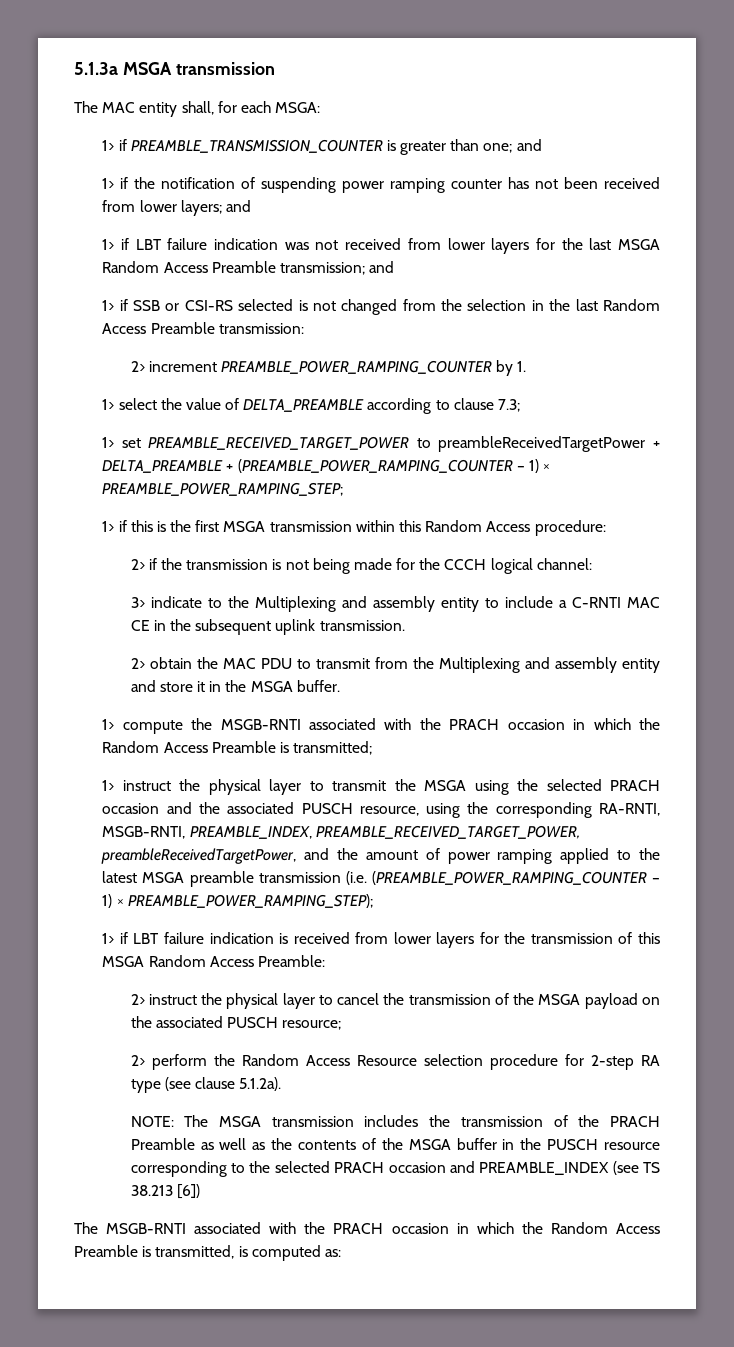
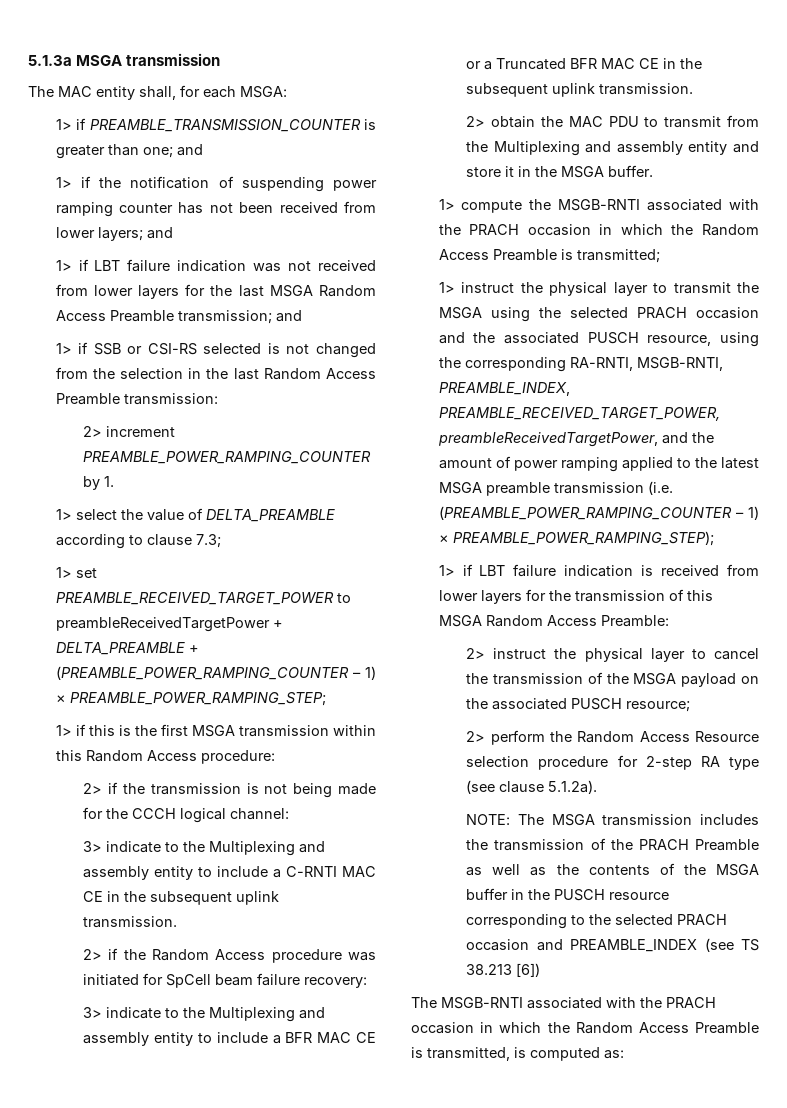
+ 2> if the Random Access procedure was initiated for SpCell beam failure recovery:
+ 3> indicate to the Multiplexing and assembly entity to include a BFR MAC CE or a Truncated BFR MAC CE in the subsequent uplink transmission.

